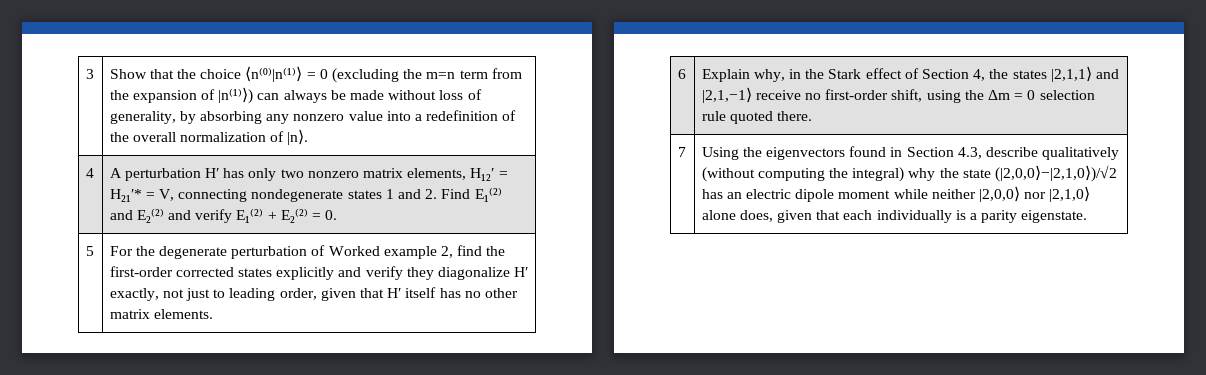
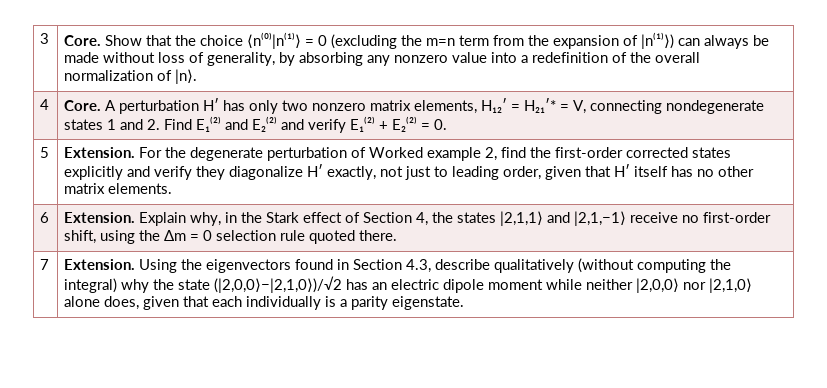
- 3 | Show that the choice ⟨n⁽⁰⁾|n⁽¹⁾⟩ = 0 (excluding the m=n term from the expansion of |n⁽¹⁾⟩) can always be made without loss of generality, by absorbing any nonzero value into a redefinition of the overall normalization of |n⟩.
+ 3 | Core. Show that the choice ⟨n⁽⁰⁾|n⁽¹⁾⟩ = 0 (excluding the m=n term from the expansion of |n⁽¹⁾⟩) can always be made without loss of generality, by absorbing any nonzero value into a redefinition of the overall normalization of |n⟩.
- 4 | A perturbation H′ has only two nonzero matrix elements, H₁₂′ = H₂₁′* = V, connecting nondegenerate states 1 and 2. Find E₁⁽²⁾ and E₂⁽²⁾ and verify E₁⁽²⁾ + E₂⁽²⁾ = 0.
+ 4 | Core. A perturbation H′ has only two nonzero matrix elements, H₁₂′ = H₂₁′* = V, connecting nondegenerate states 1 and 2. Find E₁⁽²⁾ and E₂⁽²⁾ and verify E₁⁽²⁾ + E₂⁽²⁾ = 0.
- 5 | For the degenerate perturbation of Worked example 2, find the first-order corrected states explicitly and verify they diagonalize H′ exactly, not just to leading order, given that H′ itself has no other matrix elements.
+ 5 | Extension. For the degenerate perturbation of Worked example 2, find the first-order corrected states explicitly and verify they diagonalize H′ exactly, not just to leading order, given that H′ itself has no other matrix elements.
- 6 | Explain why, in the Stark effect of Section 4, the states |2,1,1⟩ and |2,1,−1⟩ receive no first-order shift, using the Δm = 0 selection rule quoted there.
+ 6 | Extension. Explain why, in the Stark effect of Section 4, the states |2,1,1⟩ and |2,1,−1⟩ receive no first-order shift, using the Δm = 0 selection rule quoted there.
- 7 | Using the eigenvectors found in Section 4.3, describe qualitatively (without computing the integral) why the state (|2,0,0⟩−|2,1,0⟩)/√2 has an electric dipole moment while neither |2,0,0⟩ nor |2,1,0⟩ alone does, given that each individually is a parity eigenstate.
+ 7 | Extension. Using the eigenvectors found in Section 4.3, describe qualitatively (without computing the integral) why the state (|2,0,0⟩−|2,1,0⟩)/√2 has an electric dipole moment while neither |2,0,0⟩ nor |2,1,0⟩ alone does, given that each individually is a parity eigenstate.

